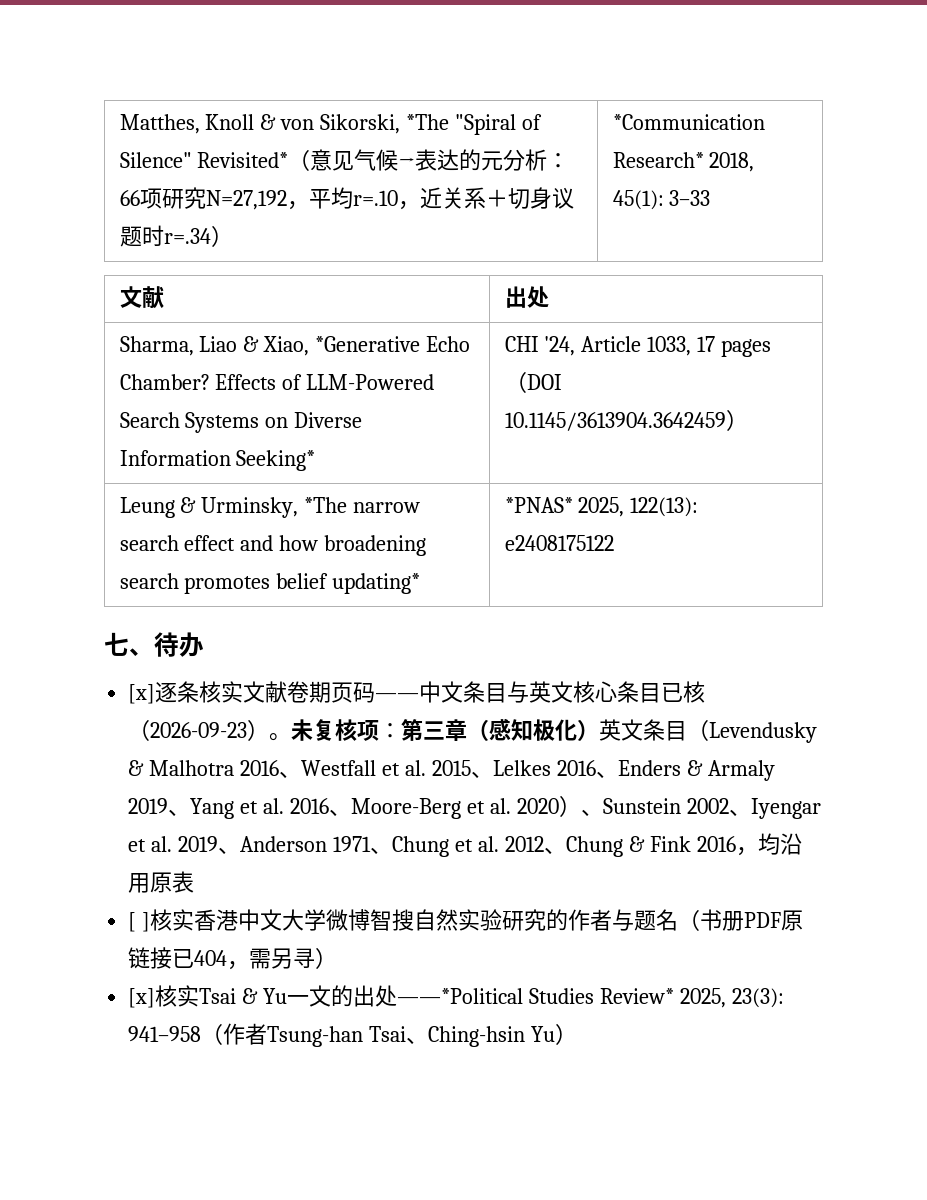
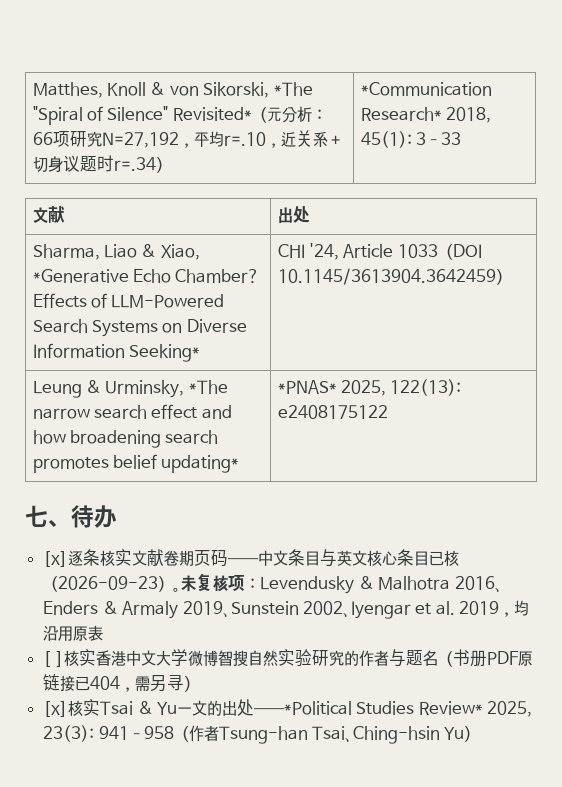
- Matthes, Knoll & von Sikorski, *The "Spiral of Silence" Revisited*（意见气候→表达的元分析：66项研究N=27,192，平均r=.10，近关系＋切身议题时r=.34） | *Communication Research* 2018, 45(1): 3–33
+ Matthes, Knoll & von Sikorski, *The "Spiral of Silence" Revisited*（元分析：66项研究N=27,192，平均r=.10，近关系＋切身议题时r=.34） | *Communication Research* 2018, 45(1): 3–33
- Sharma, Liao & Xiao, *Generative Echo Chamber? Effects of LLM-Powered Search Systems on Diverse Information Seeking* | CHI '24, Article 1033, 17 pages（DOI 10.1145/3613904.3642459）
+ Sharma, Liao & Xiao, *Generative Echo Chamber? Effects of LLM-Powered Search Systems on Diverse Information Seeking* | CHI '24, Article 1033（DOI 10.1145/3613904.3642459）
- 未复核项：第三章（感知极化）英文条目（Levendusky & Malhotra 2016、Westfall et al. 2015、Lelkes 2016、Enders & Armaly 2019、Yang et al. 2016、Moore-Berg et al. 2020）、Sunstein 2002、Iyengar et al. 2019、Anderson 1971、Chung et al. 2012、Chung & Fink 2016，均沿用原表
+ 未复核项：Levendusky & Malhotra 2016、Enders & Armaly 2019、Sunstein 2002、Iyengar et al. 2019，均沿用原表

